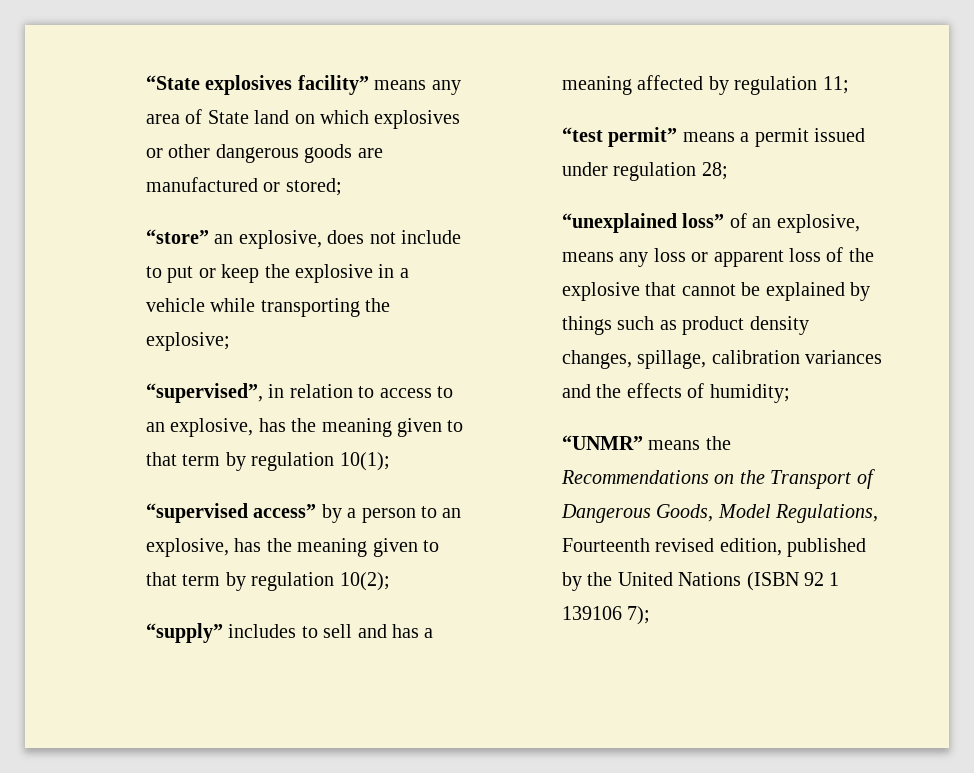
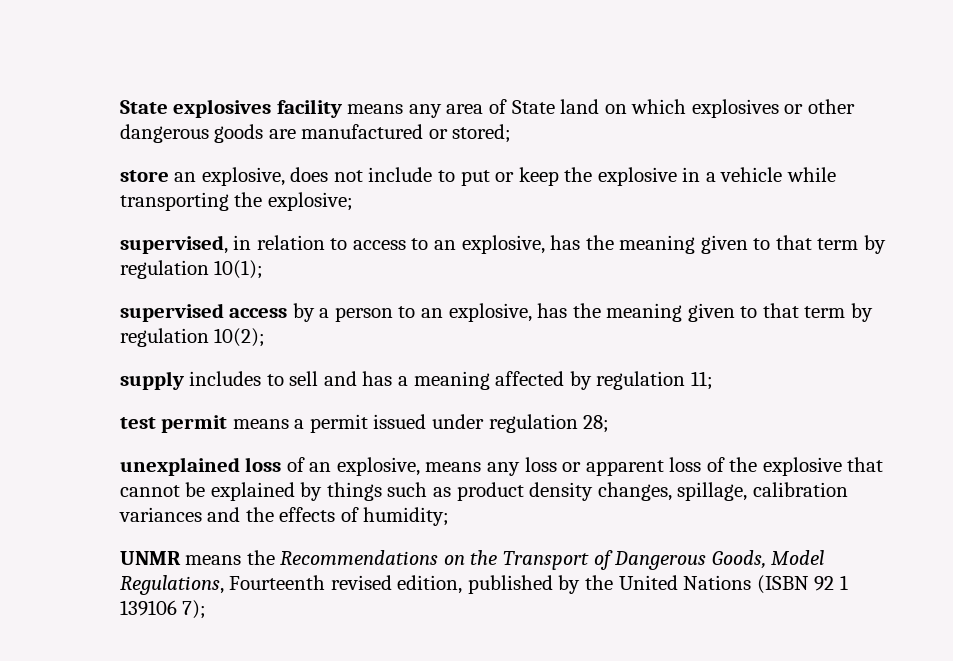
- “State explosives facility” means any area of State land on which explosives or other dangerous goods are manufactured or stored;
+ State explosives facility means any area of State land on which explosives or other dangerous goods are manufactured or stored;
- “store” an explosive, does not include to put or keep the explosive in a vehicle while transporting the explosive;
+ store an explosive, does not include to put or keep the explosive in a vehicle while transporting the explosive;
- “supervised”, in relation to access to an explosive, has the meaning given to that term by regulation 10(1);
+ supervised, in relation to access to an explosive, has the meaning given to that term by regulation 10(1);
- “supervised access” by a person to an explosive, has the meaning given to that term by regulation 10(2);
+ supervised access by a person to an explosive, has the meaning given to that term by regulation 10(2);
- “supply” includes to sell and has a meaning affected by regulation 11;
+ supply includes to sell and has a meaning affected by regulation 11;
- “test permit” means a permit issued under regulation 28;
+ test permit means a permit issued under regulation 28;
- “unexplained loss” of an explosive, means any loss or apparent loss of the explosive that cannot be explained by things such as product density changes, spillage, calibration variances and the effects of humidity;
+ unexplained loss of an explosive, means any loss or apparent loss of the explosive that cannot be explained by things such as product density changes, spillage, calibration variances and the effects of humidity;
- “UNMR” means the Recommendations on the Transport of Dangerous Goods, Model Regulations, Fourteenth revised edition, published by the United Nations (ISBN 92 1 139106 7);
+ UNMR means the Recommendations on the Transport of Dangerous Goods, Model Regulations, Fourteenth revised edition, published by the United Nations (ISBN 92 1 139106 7);

